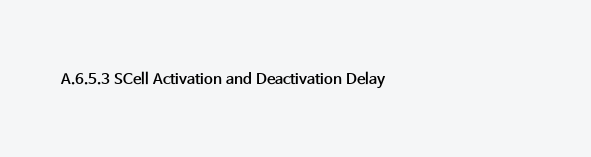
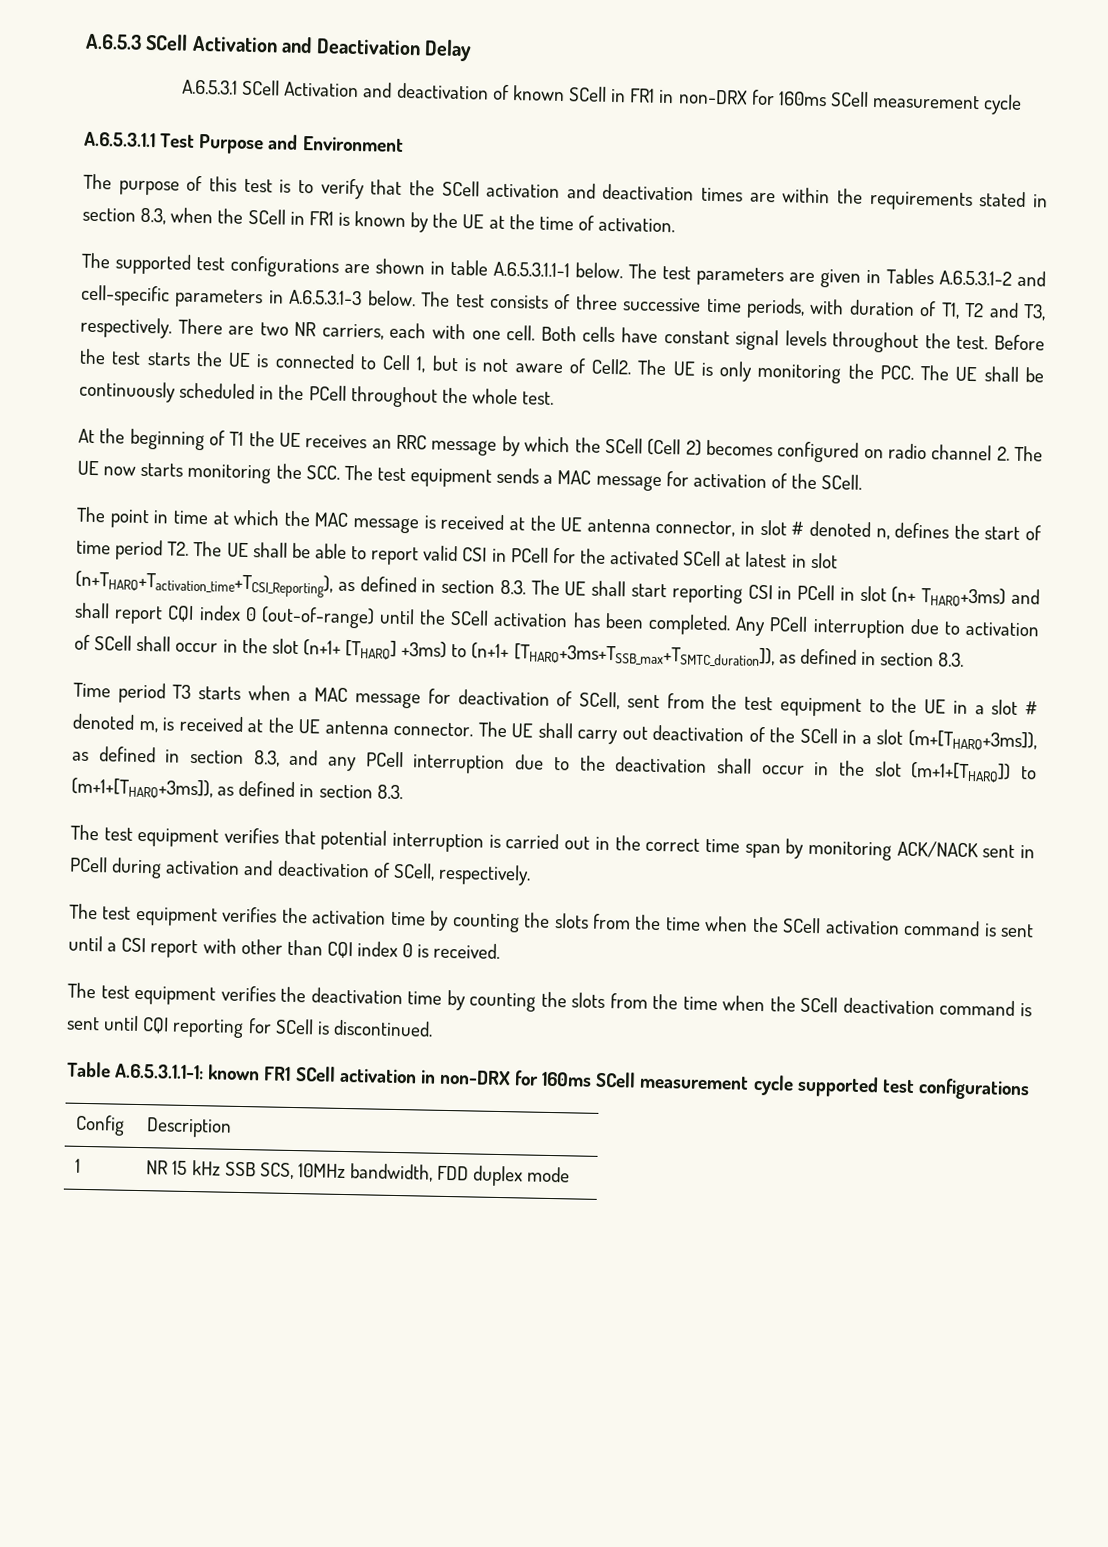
+ A.6.5.3.1 SCell Activation and deactivation of known SCell in FR1 in non-DRX for 160ms SCell measurement cycle
+ A.6.5.3.1.1 Test Purpose and Environment
+ The purpose of this test is to verify that the SCell activation and deactivation times are within the requirements stated in section 8.3, when the SCell in FR1 is known by the UE at the time of activation.
+ The supported test configurations are shown in table A.6.5.3.1.1-1 below. The test parameters are given in Tables A.6.5.3.1-2 and cell-specific parameters in A.6.5.3.1-3 below. The test consists of three successive time periods, with duration of T1, T2 and T3, respectively. There are two NR carriers, each with one cell. Both cells have constant signal levels throughout the test. Before the test starts the UE is connected to Cell 1, but is not aware of Cell2. The UE is only monitoring the PCC. The UE shall be continuously scheduled in the PCell throughout the whole test.
+ At the beginning of T1 the UE receives an RRC message by which the SCell (Cell 2) becomes configured on radio channel 2. The UE now starts monitoring the SCC. The test equipment sends a MAC message for activation of the SCell.
+ The point in time at which the MAC message is received at the UE antenna connector, in slot # denoted n, defines the start of time period T2. The UE shall be able to report valid CSI in PCell for the activated SCell at latest in slot (n+THARQ+Tactivation_time+TCSI_Reporting), as defined in section 8.3. The UE shall start reporting CSI in PCell in slot (n+ THARQ+3ms) and shall report CQI index 0 (out-of-range) until the SCell activation has been completed. Any PCell interruption due to activation of SCell shall occur in the slot (n+1+ [THARQ] +3ms) to (n+1+ [THARQ+3ms+TSSB_max+TSMTC_duration]), as defined in section 8.3.
+ Time period T3 starts when a MAC message for deactivation of SCell, sent from the test equipment to the UE in a slot # denoted m, is received at the UE antenna connector. The UE shall carry out deactivation of the SCell in a slot (m+[THARQ+3ms]), as defined in section 8.3, and any PCell interruption due to the deactivation shall occur in the slot (m+1+[THARQ]) to (m+1+[THARQ+3ms]), as defined in section 8.3.
+ The test equipment verifies that potential interruption is carried out in the correct time span by monitoring ACK/NACK sent in PCell during activation and deactivation of SCell, respectively.
+ The test equipment verifies the activation time by counting the slots from the time when the SCell activation command is sent until a CSI report with other than CQI index 0 is received.
+ The test equipment verifies the deactivation time by counting the slots from the time when the SCell deactivation command is sent until CQI reporting for SCell is discontinued.
+ Table A.6.5.3.1.1-1: known FR1 SCell activation in non-DRX for 160ms SCell measurement cycle supported test configurations
+ Config | Description
+ 1 | NR 15 kHz SSB SCS, 10MHz bandwidth, FDD duplex mode

